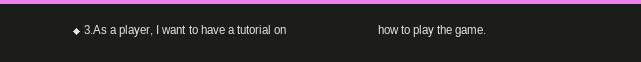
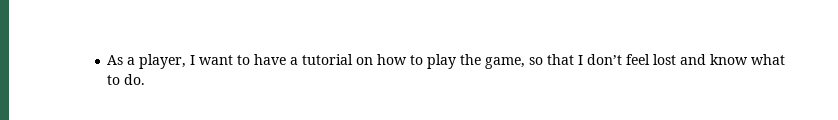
- 3.As a player, I want to have a tutorial on how to play the game.
+ As a player, I want to have a tutorial on how to play the game, so that I don’t feel lost and know what to do.

